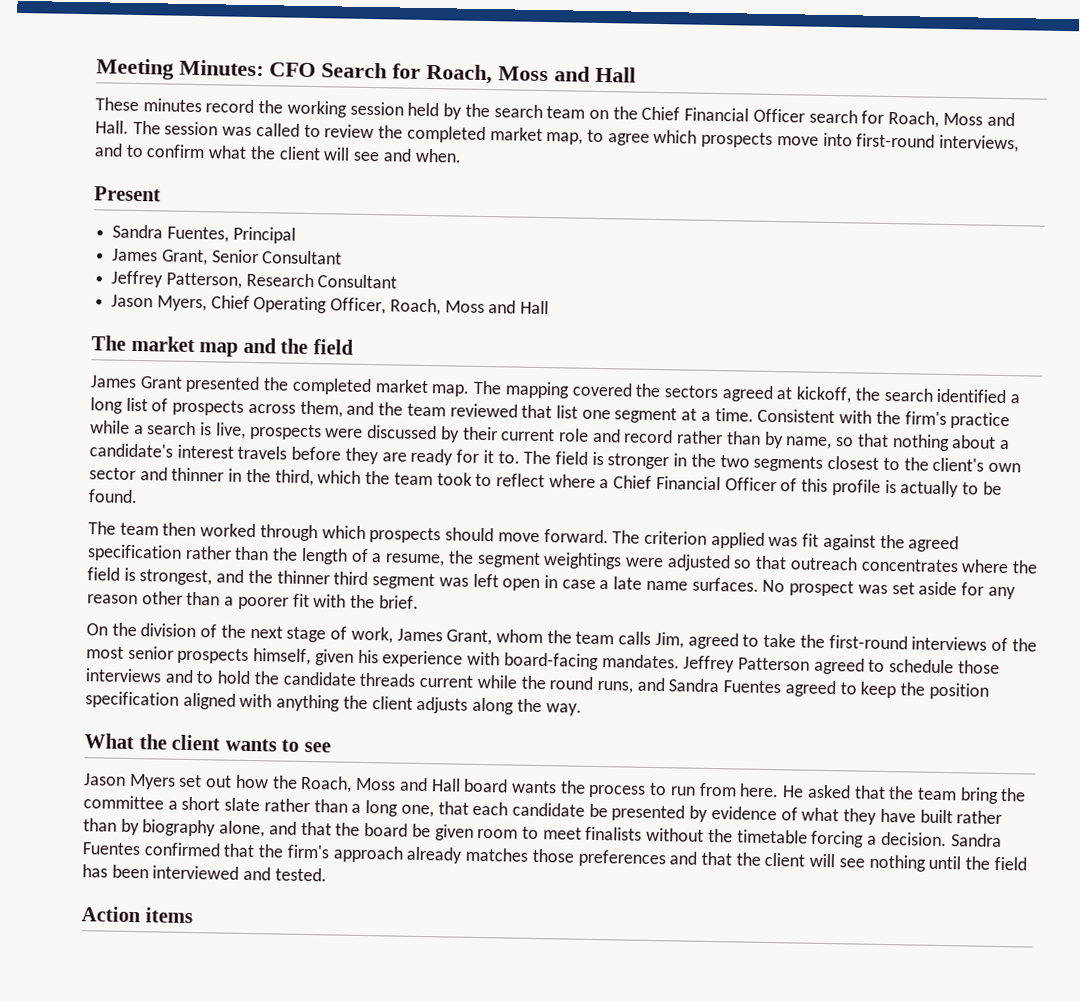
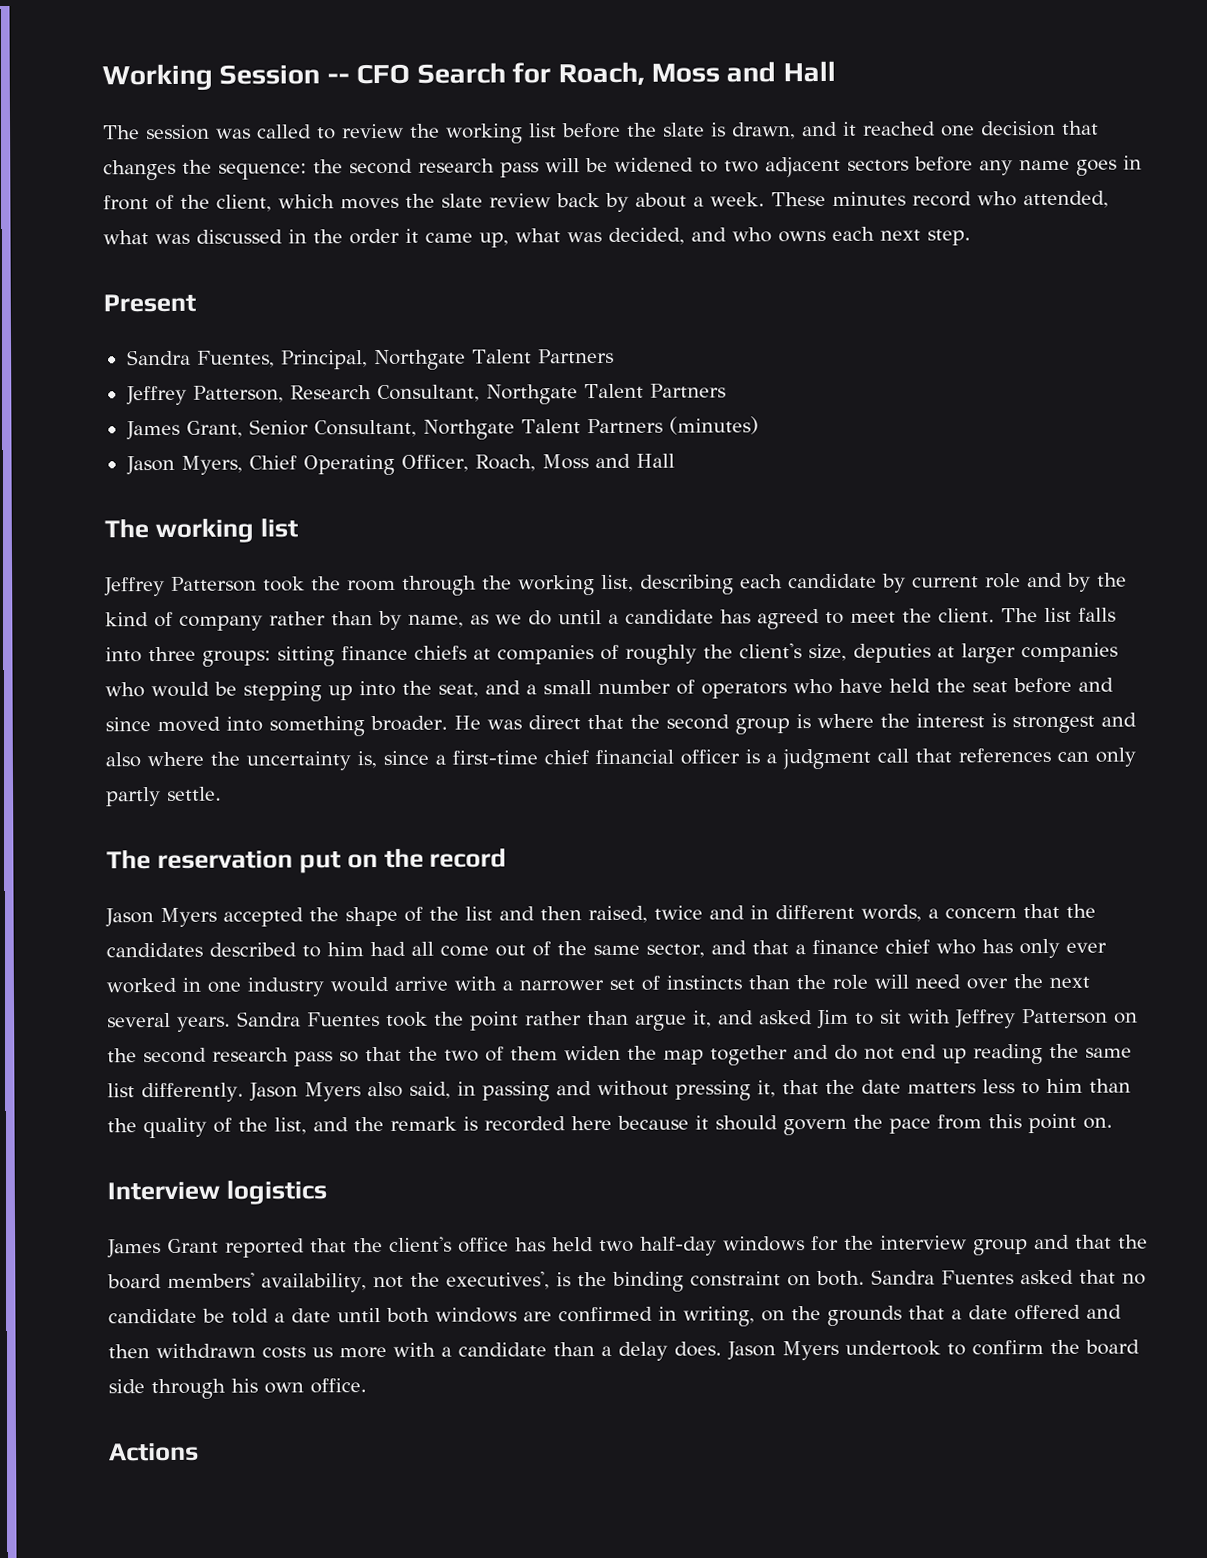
- Meeting Minutes: CFO Search for Roach, Moss and Hall
+ Working Session -- CFO Search for Roach, Moss and Hall
- These minutes record the working session held by the search team on the Chief Financial Officer search for Roach, Moss and Hall. The session was called to review the completed market map, to agree which prospects move into first-round interviews, and to confirm what the client will see and when.
+ The session was called to review the working list before the slate is drawn, and it reached one decision that changes the sequence: the second research pass will be widened to two adjacent sectors before any name goes in front of the client, which moves the slate review back by about a week. These minutes record who attended, what was discussed in the order it came up, what was decided, and who owns each next step.
  Present
- Sandra Fuentes, Principal
- James Grant, Senior Consultant
- Jeffrey Patterson, Research Consultant
+ Sandra Fuentes, Principal, Northgate Talent Partners
+ Jeffrey Patterson, Research Consultant, Northgate Talent Partners
+ James Grant, Senior Consultant, Northgate Talent Partners (minutes)
- The market map and the field
- James Grant presented the completed market map. The mapping covered the sectors agreed at kickoff, the search identified a long list of prospects across them, and the team reviewed that list one segment at a time. Consistent with the firm's practice while a search is live, prospects were discussed by their current role and record rather than by name, so that nothing about a candidate's interest travels before they are ready for it to. The field is stronger in the two segments closest to the client's own sector and thinner in the third, which the team took to reflect where a Chief Financial Officer of this profile is actually to be found.
- The team then worked through which prospects should move forward. The criterion applied was fit against the agreed specification rather than the length of a resume, the segment weightings were adjusted so that outreach concentrates where the field is strongest, and the thinner third segment was left open in case a late name surfaces. No prospect was set aside for any reason other than a poorer fit with the brief.
- On the division of the next stage of work, James Grant, whom the team calls Jim, agreed to take the first-round interviews of the most senior prospects himself, given his experience with board-facing mandates. Jeffrey Patterson agreed to schedule those interviews and to hold the candidate threads current while the round runs, and Sandra Fuentes agreed to keep the position specification aligned with anything the client adjusts along the way.
- What the client wants to see
- Jason Myers set out how the Roach, Moss and Hall board wants the process to run from here. He asked that the team bring the committee a short slate rather than a long one, that each candidate be presented by evidence of what they have built rather than by biography alone, and that the board be given room to meet finalists without the timetable forcing a decision. Sandra Fuentes confirmed that the firm's approach already matches those preferences and that the client will see nothing until the field has been interviewed and tested.
- Action items
+ The working list
+ Jeffrey Patterson took the room through the working list, describing each candidate by current role and by the kind of company rather than by name, as we do until a candidate has agreed to meet the client. The list falls into three groups: sitting finance chiefs at companies of roughly the client's size, deputies at larger companies who would be stepping up into the seat, and a small number of operators who have held the seat before and since moved into something broader. He was direct that the second group is where the interest is strongest and also where the uncertainty is, since a first-time chief financial officer is a judgment call that references can only partly settle.
+ The reservation put on the record
+ Jason Myers accepted the shape of the list and then raised, twice and in different words, a concern that the candidates described to him had all come out of the same sector, and that a finance chief who has only ever worked in one industry would arrive with a narrower set of instincts than the role will need over the next several years. Sandra Fuentes took the point rather than argue it, and asked Jim to sit with Jeffrey Patterson on the second research pass so that the two of them widen the map together and do not end up reading the same list differently. Jason Myers also said, in passing and without pressing it, that the date matters less to him than the quality of the list, and the remark is recorded here because it should govern the pace from this point on.
+ Interview logistics
+ James Grant reported that the client's office has held two half-day windows for the interview group and that the board members' availability, not the executives', is the binding constraint on both. Sandra Fuentes asked that no candidate be told a date until both windows are confirmed in writing, on the grounds that a date offered and then withdrawn costs us more with a candidate than a delay does. Jason Myers undertook to confirm the board side through his own office.
+ Actions

